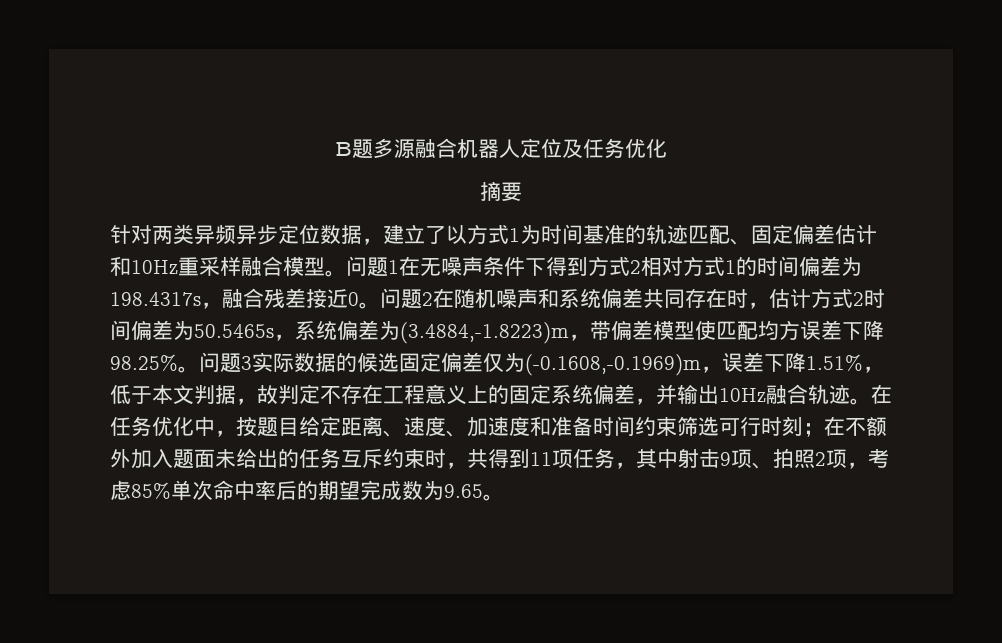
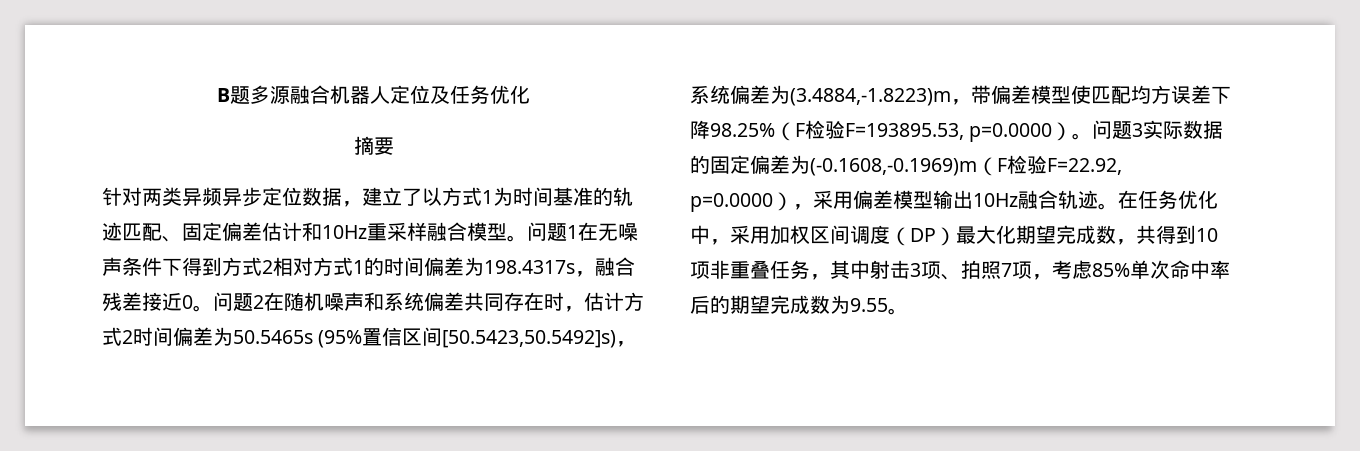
- 问题2在随机噪声和系统偏差共同存在时，估计方式2时间偏差为50.5465s，系统偏差为(3.4884,-1.8223)m，带偏差模型使匹配均方误差下降98.25%。
+ 问题2在随机噪声和系统偏差共同存在时，估计方式2时间偏差为50.5465s (95%置信区间[50.5423,50.5492]s)，系统偏差为(3.4884,-1.8223)m，带偏差模型使匹配均方误差下降98.25%（F检验F=193895.53, p=0.0000）。
- 问题3实际数据的候选固定偏差仅为(-0.1608,-0.1969)m，误差下降1.51%，低于本文判据，故判定不存在工程意义上的固定系统偏差，并输出10Hz融合轨迹。
+ 问题3实际数据的固定偏差为(-0.1608,-0.1969)m（F检验F=22.92, p=0.0000），采用偏差模型输出10Hz融合轨迹。
- 在任务优化中，按题目给定距离、速度、加速度和准备时间约束筛选可行时刻；在不额外加入题面未给出的任务互斥约束时，共得到11项任务，其中射击9项、拍照2项，考虑85%单次命中率后的期望完成数为9.65。
+ 在任务优化中，采用加权区间调度（DP）最大化期望完成数，共得到10项非重叠任务，其中射击3项、拍照7项，考虑85%单次命中率后的期望完成数为9.55。

